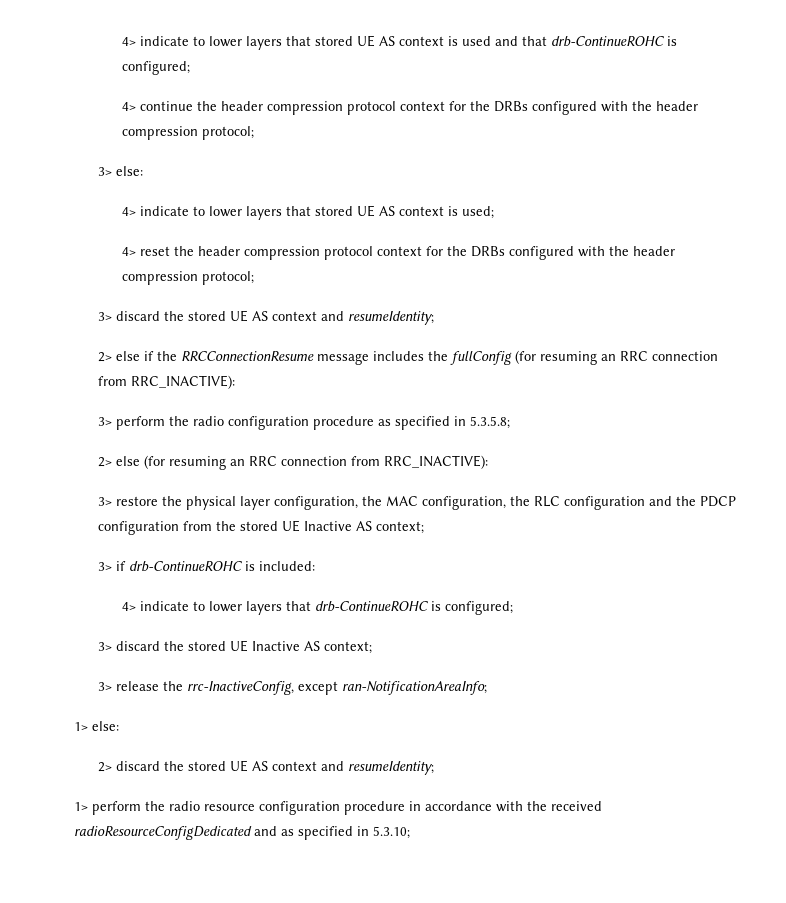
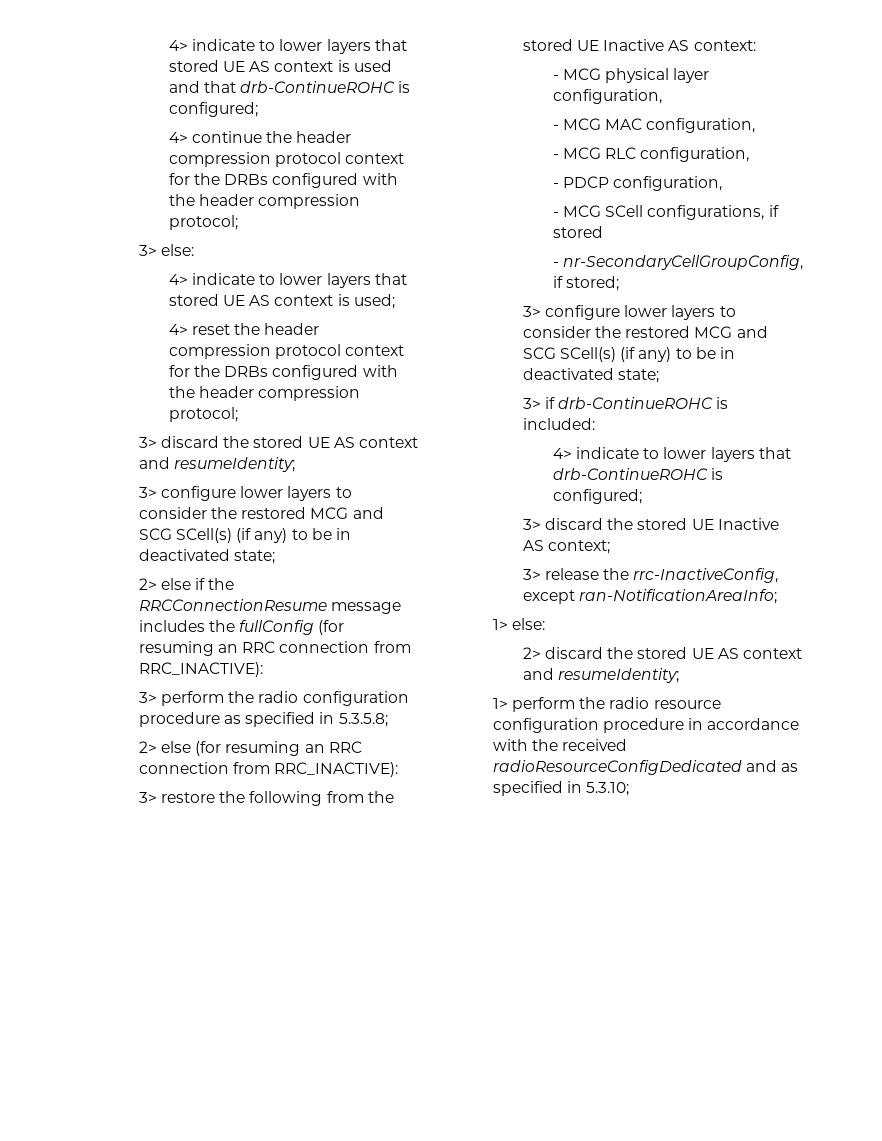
  3> discard the stored UE AS context and resumeIdentity;
+ 3> configure lower layers to consider the restored MCG and SCG SCell(s) (if any) to be in deactivated state;
- 3> restore the physical layer configuration, the MAC configuration, the RLC configuration and the PDCP configuration from the stored UE Inactive AS context;
+ 3> restore the following from the stored UE Inactive AS context:
+ - MCG physical layer configuration,
+ - MCG MAC configuration,
+ - MCG RLC configuration,
+ - PDCP configuration,
+ - MCG SCell configurations, if stored
+ - nr-SecondaryCellGroupConfig, if stored;
+ 3> configure lower layers to consider the restored MCG and SCG SCell(s) (if any) to be in deactivated state;

